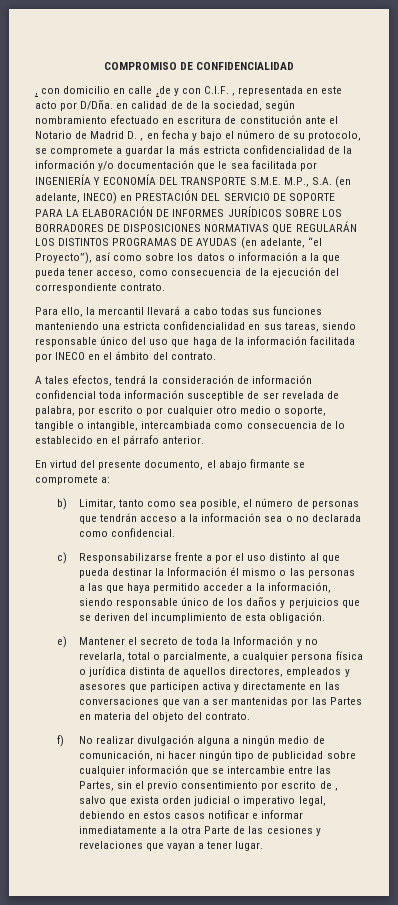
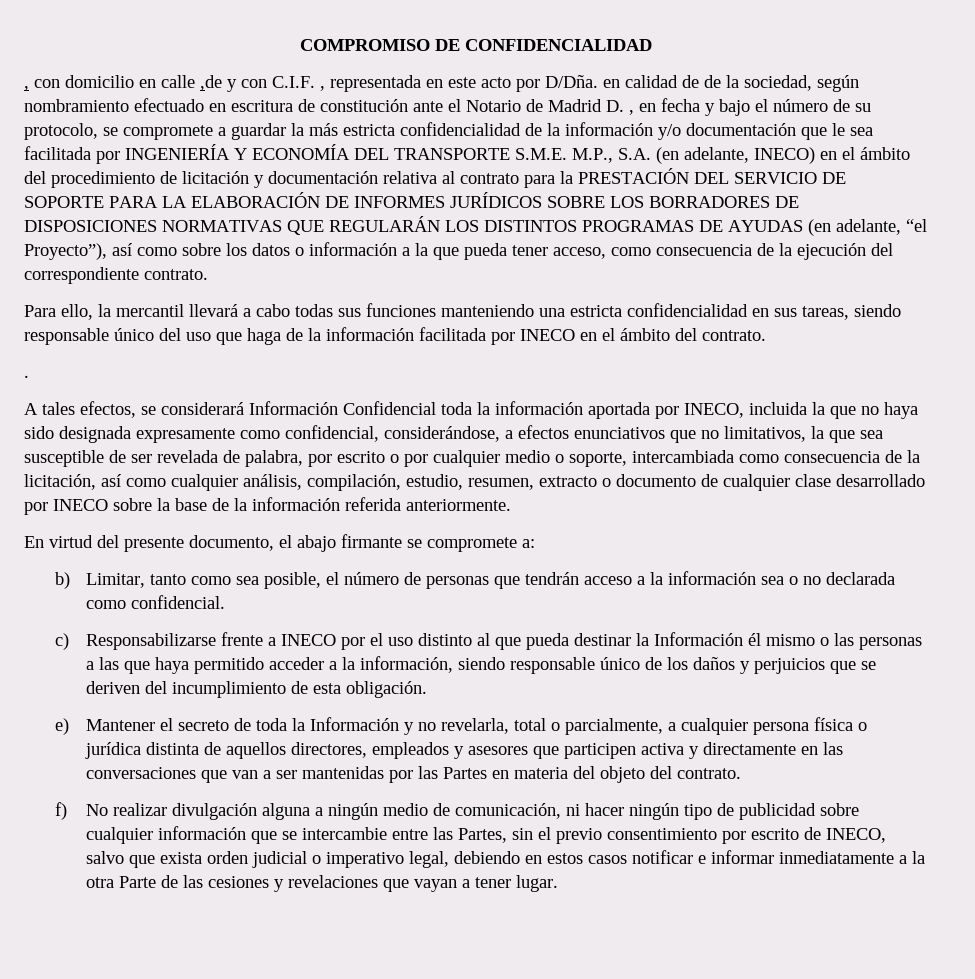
- , con domicilio en calle ,de y con C.I.F. , representada en este acto por D/Dña. en calidad de de la sociedad, según nombramiento efectuado en escritura de constitución ante el Notario de Madrid D. , en fecha y bajo el número de su protocolo, se compromete a guardar la más estricta confidencialidad de la información y/o documentación que le sea facilitada por INGENIERÍA Y ECONOMÍA DEL TRANSPORTE S.M.E. M.P., S.A. (en adelante, INECO) en PRESTACIÓN DEL SERVICIO DE SOPORTE PARA LA ELABORACIÓN DE INFORMES JURÍDICOS SOBRE LOS BORRADORES DE DISPOSICIONES NORMATIVAS QUE REGULARÁN LOS DISTINTOS PROGRAMAS DE AYUDAS (en adelante, “el Proyecto”), así como sobre los datos o información a la que pueda tener acceso, como consecuencia de la ejecución del correspondiente contrato.
+ , con domicilio en calle ,de y con C.I.F. , representada en este acto por D/Dña. en calidad de de la sociedad, según nombramiento efectuado en escritura de constitución ante el Notario de Madrid D. , en fecha y bajo el número de su protocolo, se compromete a guardar la más estricta confidencialidad de la información y/o documentación que le sea facilitada por INGENIERÍA Y ECONOMÍA DEL TRANSPORTE S.M.E. M.P., S.A. (en adelante, INECO) en el ámbito del procedimiento de licitación y documentación relativa al contrato para la PRESTACIÓN DEL SERVICIO DE SOPORTE PARA LA ELABORACIÓN DE INFORMES JURÍDICOS SOBRE LOS BORRADORES DE DISPOSICIONES NORMATIVAS QUE REGULARÁN LOS DISTINTOS PROGRAMAS DE AYUDAS (en adelante, “el Proyecto”), así como sobre los datos o información a la que pueda tener acceso, como consecuencia de la ejecución del correspondiente contrato.
+ .
- A tales efectos, tendrá la consideración de información confidencial toda información susceptible de ser revelada de palabra, por escrito o por cualquier otro medio o soporte, tangible o intangible, intercambiada como consecuencia de lo establecido en el párrafo anterior.
+ A tales efectos, se considerará Información Confidencial toda la información aportada por INECO, incluida la que no haya sido designada expresamente como confidencial, considerándose, a efectos enunciativos que no limitativos, la que sea susceptible de ser revelada de palabra, por escrito o por cualquier medio o soporte, intercambiada como consecuencia de la licitación, así como cualquier análisis, compilación, estudio, resumen, extracto o documento de cualquier clase desarrollado por INECO sobre la base de la información referida anteriormente.
- c) Responsabilizarse frente a por el uso distinto al que pueda destinar la Información él mismo o las personas a las que haya permitido acceder a la información, siendo responsable único de los daños y perjuicios que se deriven del incumplimiento de esta obligación.
+ c) Responsabilizarse frente a INECO por el uso distinto al que pueda destinar la Información él mismo o las personas a las que haya permitido acceder a la información, siendo responsable único de los daños y perjuicios que se deriven del incumplimiento de esta obligación.
- f) No realizar divulgación alguna a ningún medio de comunicación, ni hacer ningún tipo de publicidad sobre cualquier información que se intercambie entre las Partes, sin el previo consentimiento por escrito de , salvo que exista orden judicial o imperativo legal, debiendo en estos casos notificar e informar inmediatamente a la otra Parte de las cesiones y revelaciones que vayan a tener lugar.
+ f) No realizar divulgación alguna a ningún medio de comunicación, ni hacer ningún tipo de publicidad sobre cualquier información que se intercambie entre las Partes, sin el previo consentimiento por escrito de INECO, salvo que exista orden judicial o imperativo legal, debiendo en estos casos notificar e informar inmediatamente a la otra Parte de las cesiones y revelaciones que vayan a tener lugar.

